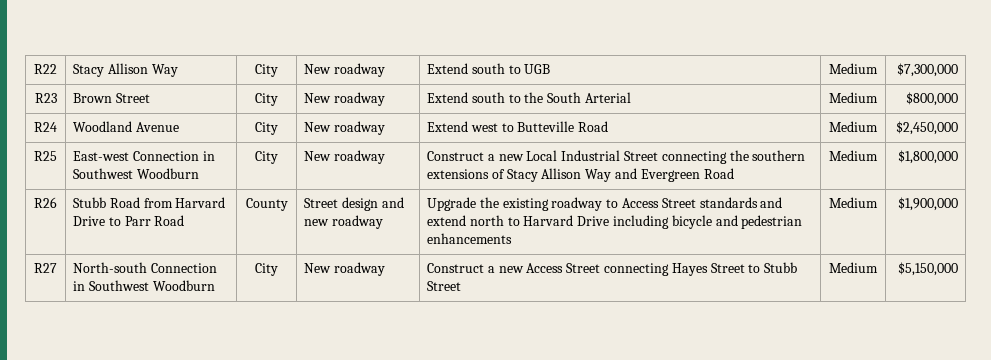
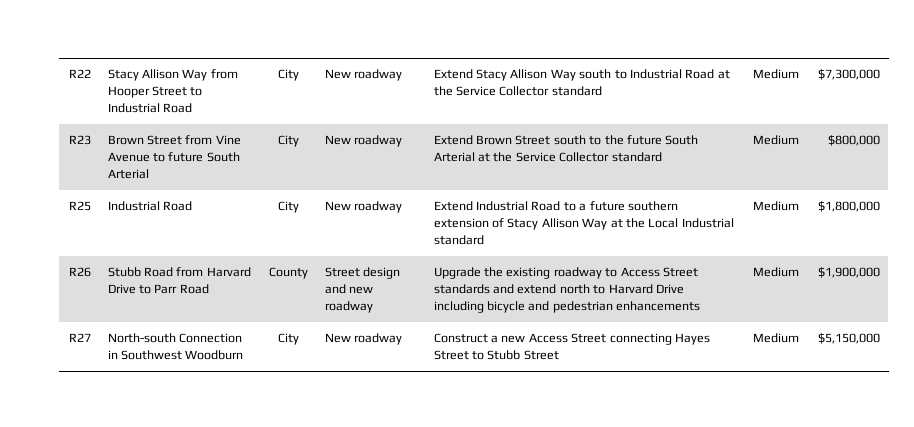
- R22 | Stacy Allison Way | City | New roadway | Extend south to UGB | Medium | $7,300,000
+ R22 | Stacy Allison Way from Hooper Street to Industrial Road | City | New roadway | Extend Stacy Allison Way south to Industrial Road at the Service Collector standard | Medium | $7,300,000
- R23 | Brown Street | City | New roadway | Extend south to the South Arterial | Medium | $800,000
+ R23 | Brown Street from Vine Avenue to future South Arterial | City | New roadway | Extend Brown Street south to the future South Arterial at the Service Collector standard | Medium | $800,000
- R24 | Woodland Avenue | City | New roadway | Extend west to Butteville Road | Medium | $2,450,000
- R25 | East-west Connection in Southwest Woodburn | City | New roadway | Construct a new Local Industrial Street connecting the southern extensions of Stacy Allison Way and Evergreen Road | Medium | $1,800,000
+ R25 | Industrial Road | City | New roadway | Extend Industrial Road to a future southern extension of Stacy Allison Way at the Local Industrial standard | Medium | $1,800,000

